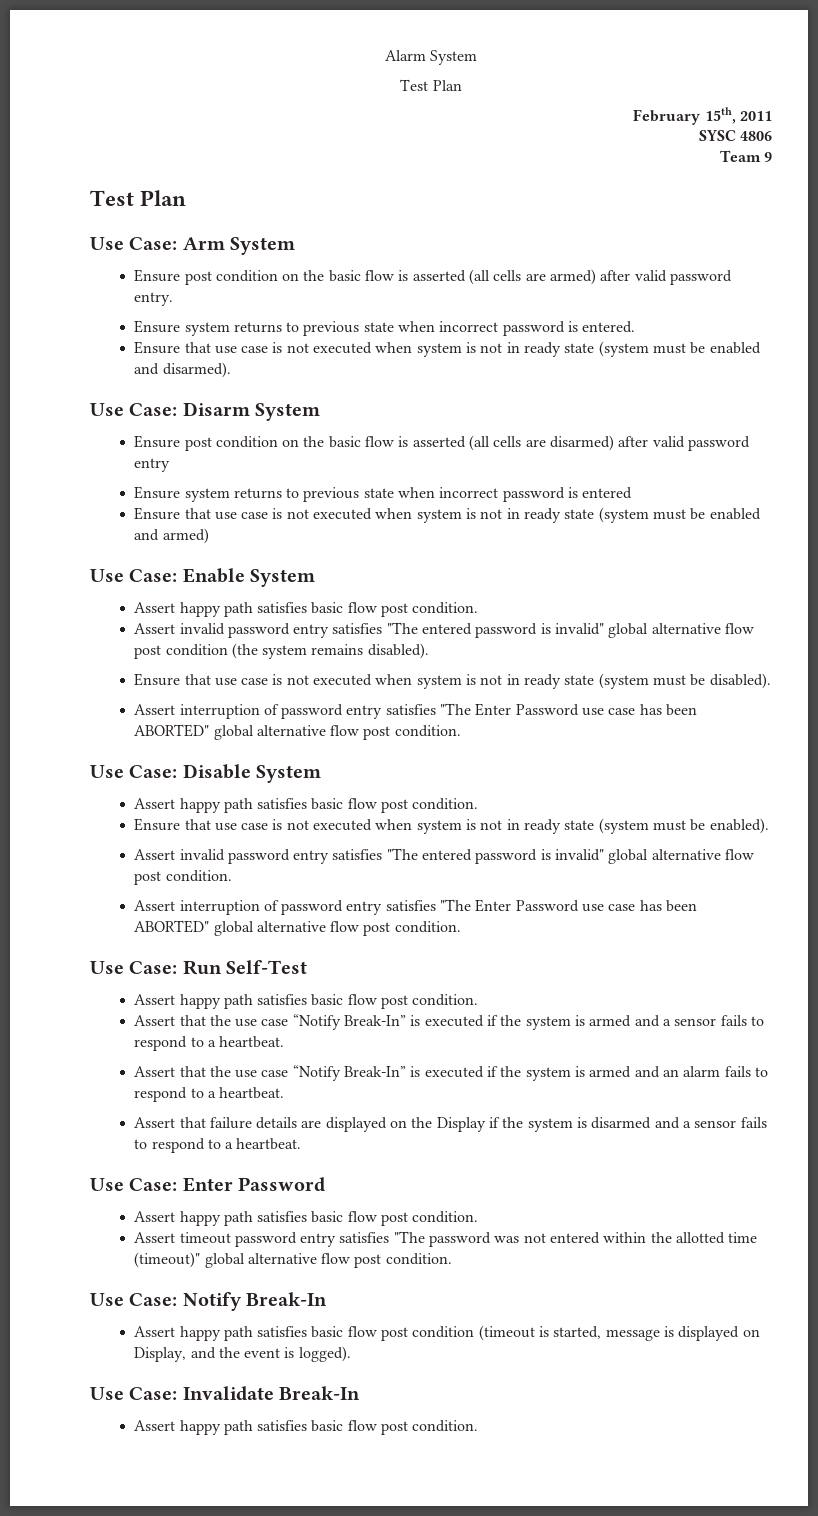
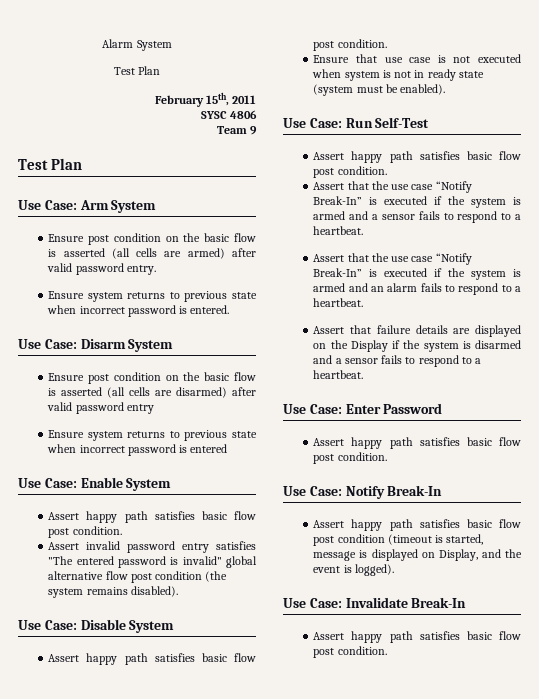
- Ensure that use case is not executed when system is not in ready state (system must be enabled and disarmed).
- Ensure that use case is not executed when system is not in ready state (system must be enabled and armed)
- Ensure that use case is not executed when system is not in ready state (system must be disabled).
- Assert interruption of password entry satisfies "The Enter Password use case has been ABORTED" global alternative flow post condition.
- Assert invalid password entry satisfies "The entered password is invalid" global alternative flow post condition.
- Assert interruption of password entry satisfies "The Enter Password use case has been ABORTED" global alternative flow post condition.
- Assert timeout password entry satisfies "The password was not entered within the allotted time (timeout)" global alternative flow post condition.

